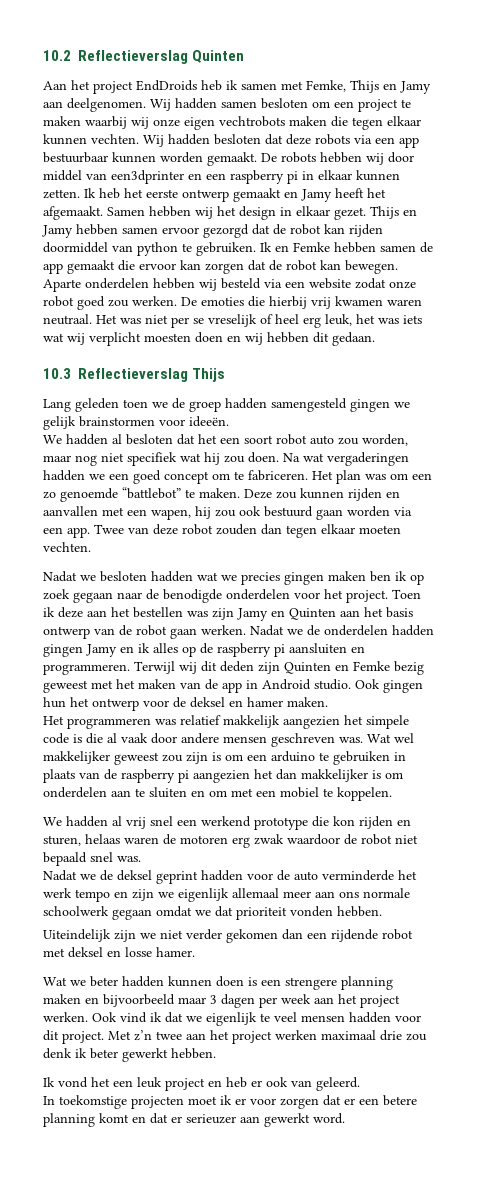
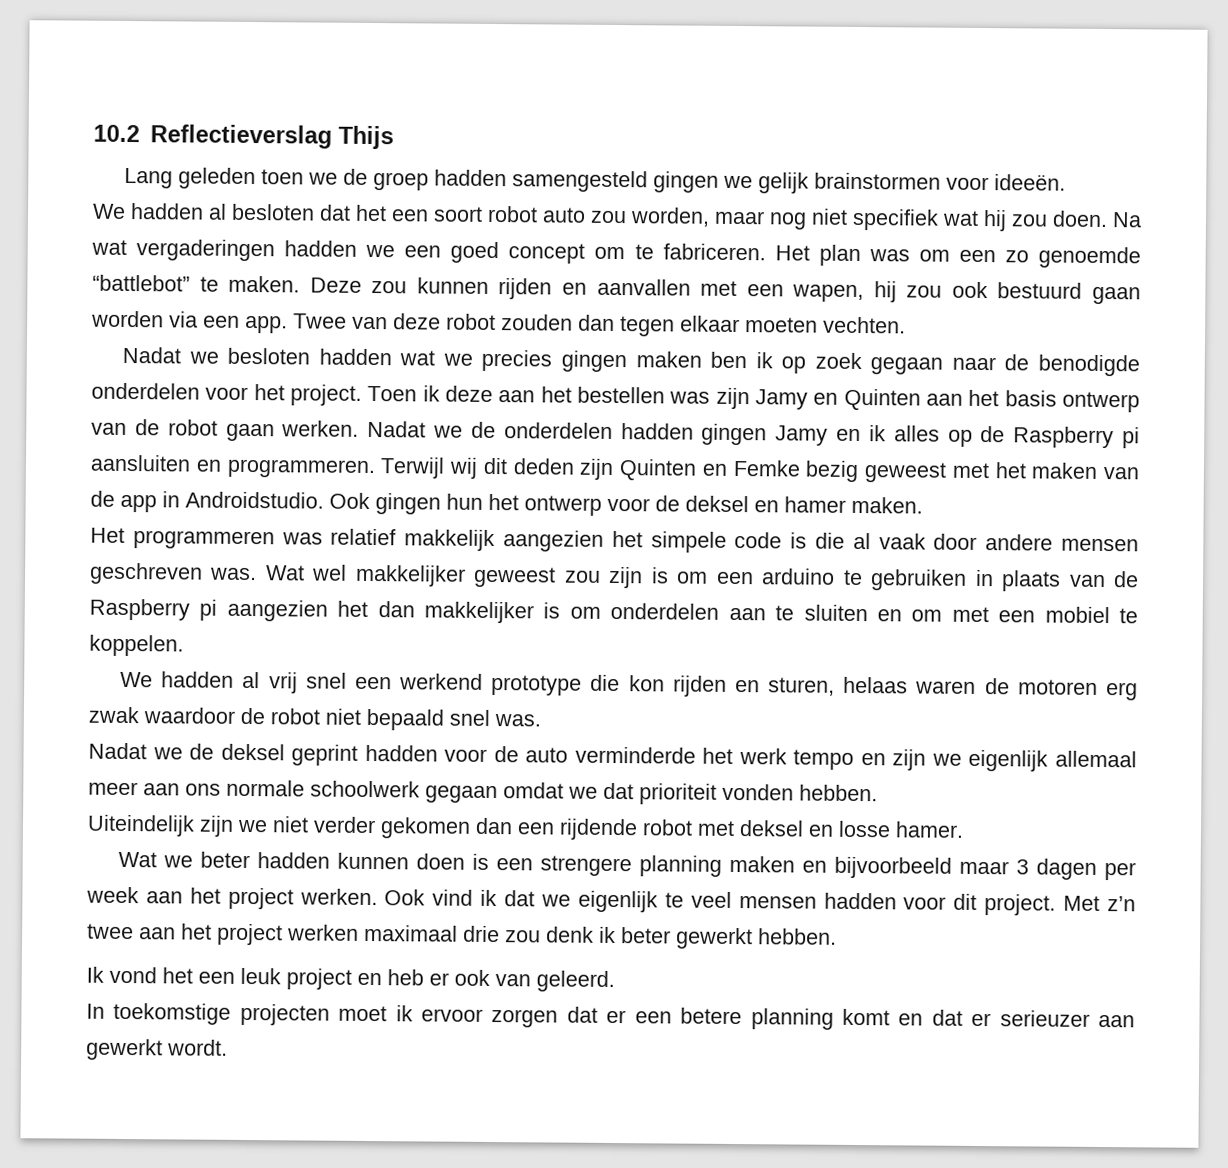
- 10.2 Reflectieverslag Quinten
- Aan het project EndDroids heb ik samen met Femke, Thijs en Jamy aan deelgenomen. Wij hadden samen besloten om een project te maken waarbij wij onze eigen vechtrobots maken die tegen elkaar kunnen vechten. Wij hadden besloten dat deze robots via een app bestuurbaar kunnen worden gemaakt. De robots hebben wij door middel van een3dprinter en een raspberry pi in elkaar kunnen zetten. Ik heb het eerste ontwerp gemaakt en Jamy heeft het afgemaakt. Samen hebben wij het design in elkaar gezet. Thijs en Jamy hebben samen ervoor gezorgd dat de robot kan rijden doormiddel van python te gebruiken. Ik en Femke hebben samen de app gemaakt die ervoor kan zorgen dat de robot kan bewegen. Aparte onderdelen hebben wij besteld via een website zodat onze robot goed zou werken. De emoties die hierbij vrij kwamen waren neutraal. Het was niet per se vreselijk of heel erg leuk, het was iets wat wij verplicht moesten doen en wij hebben dit gedaan.
- 10.3 Reflectieverslag Thijs
+ 10.2 Reflectieverslag Thijs
- Nadat we de onderdelen hadden gingen Jamy en ik alles op de raspberry pi aansluiten en programmeren.
+ Nadat we de onderdelen hadden gingen Jamy en ik alles op de Raspberry pi aansluiten en programmeren.
- Terwijl wij dit deden zijn Quinten en Femke bezig geweest met het maken van de app in Android studio.
+ Terwijl wij dit deden zijn Quinten en Femke bezig geweest met het maken van de app in Androidstudio.
- Wat wel makkelijker geweest zou zijn is om een arduino te gebruiken in plaats van de raspberry pi aangezien het dan makkelijker is om onderdelen aan te sluiten en om met een mobiel te koppelen.
+ Wat wel makkelijker geweest zou zijn is om een arduino te gebruiken in plaats van de Raspberry pi aangezien het dan makkelijker is om onderdelen aan te sluiten en om met een mobiel te koppelen.
- In toekomstige projecten moet ik er voor zorgen dat er een betere planning komt en dat er serieuzer aan gewerkt word.
+ In toekomstige projecten moet ik ervoor zorgen dat er een betere planning komt en dat er serieuzer aan gewerkt wordt.

